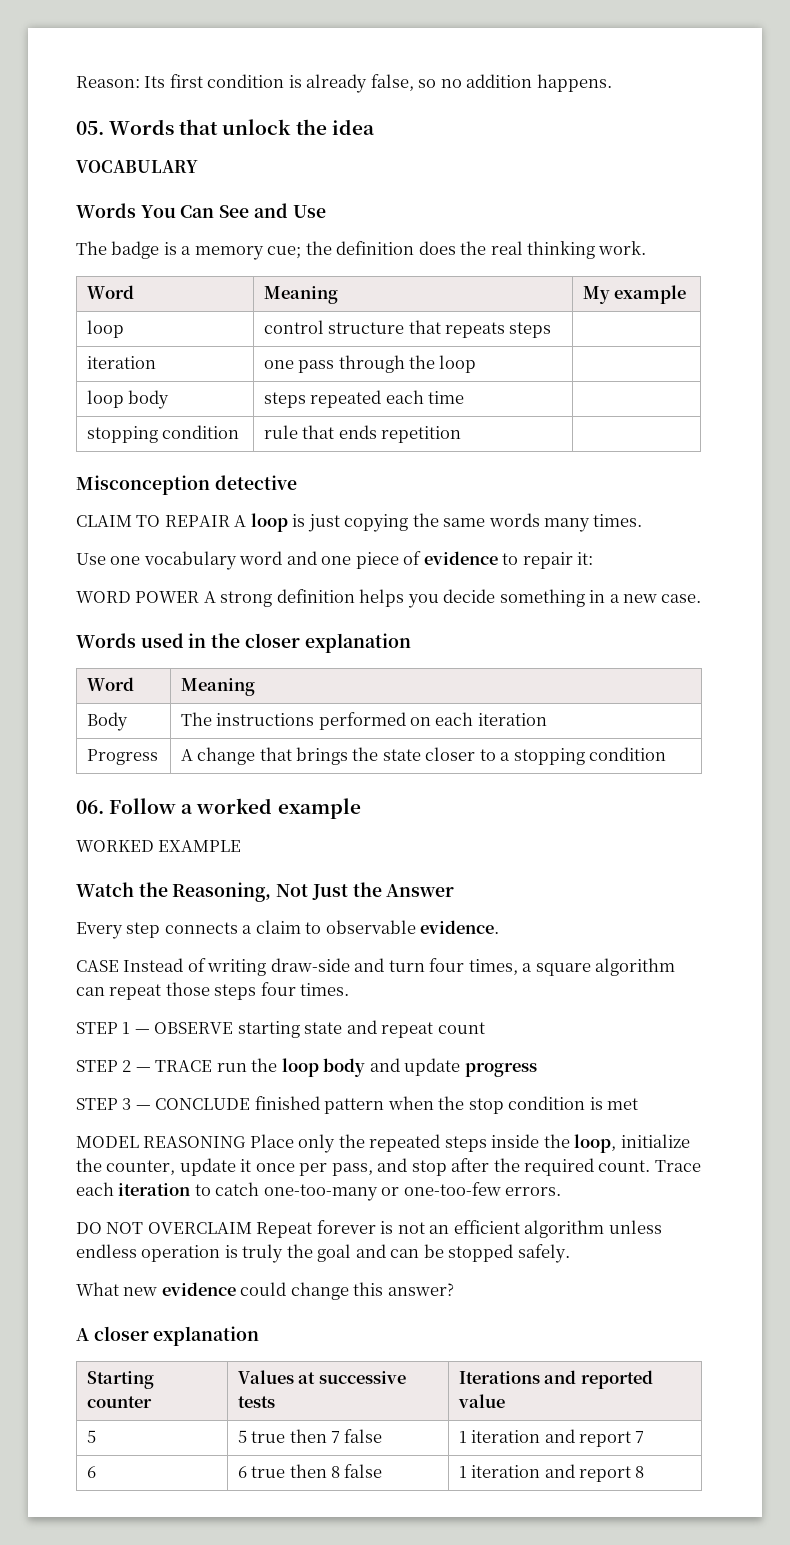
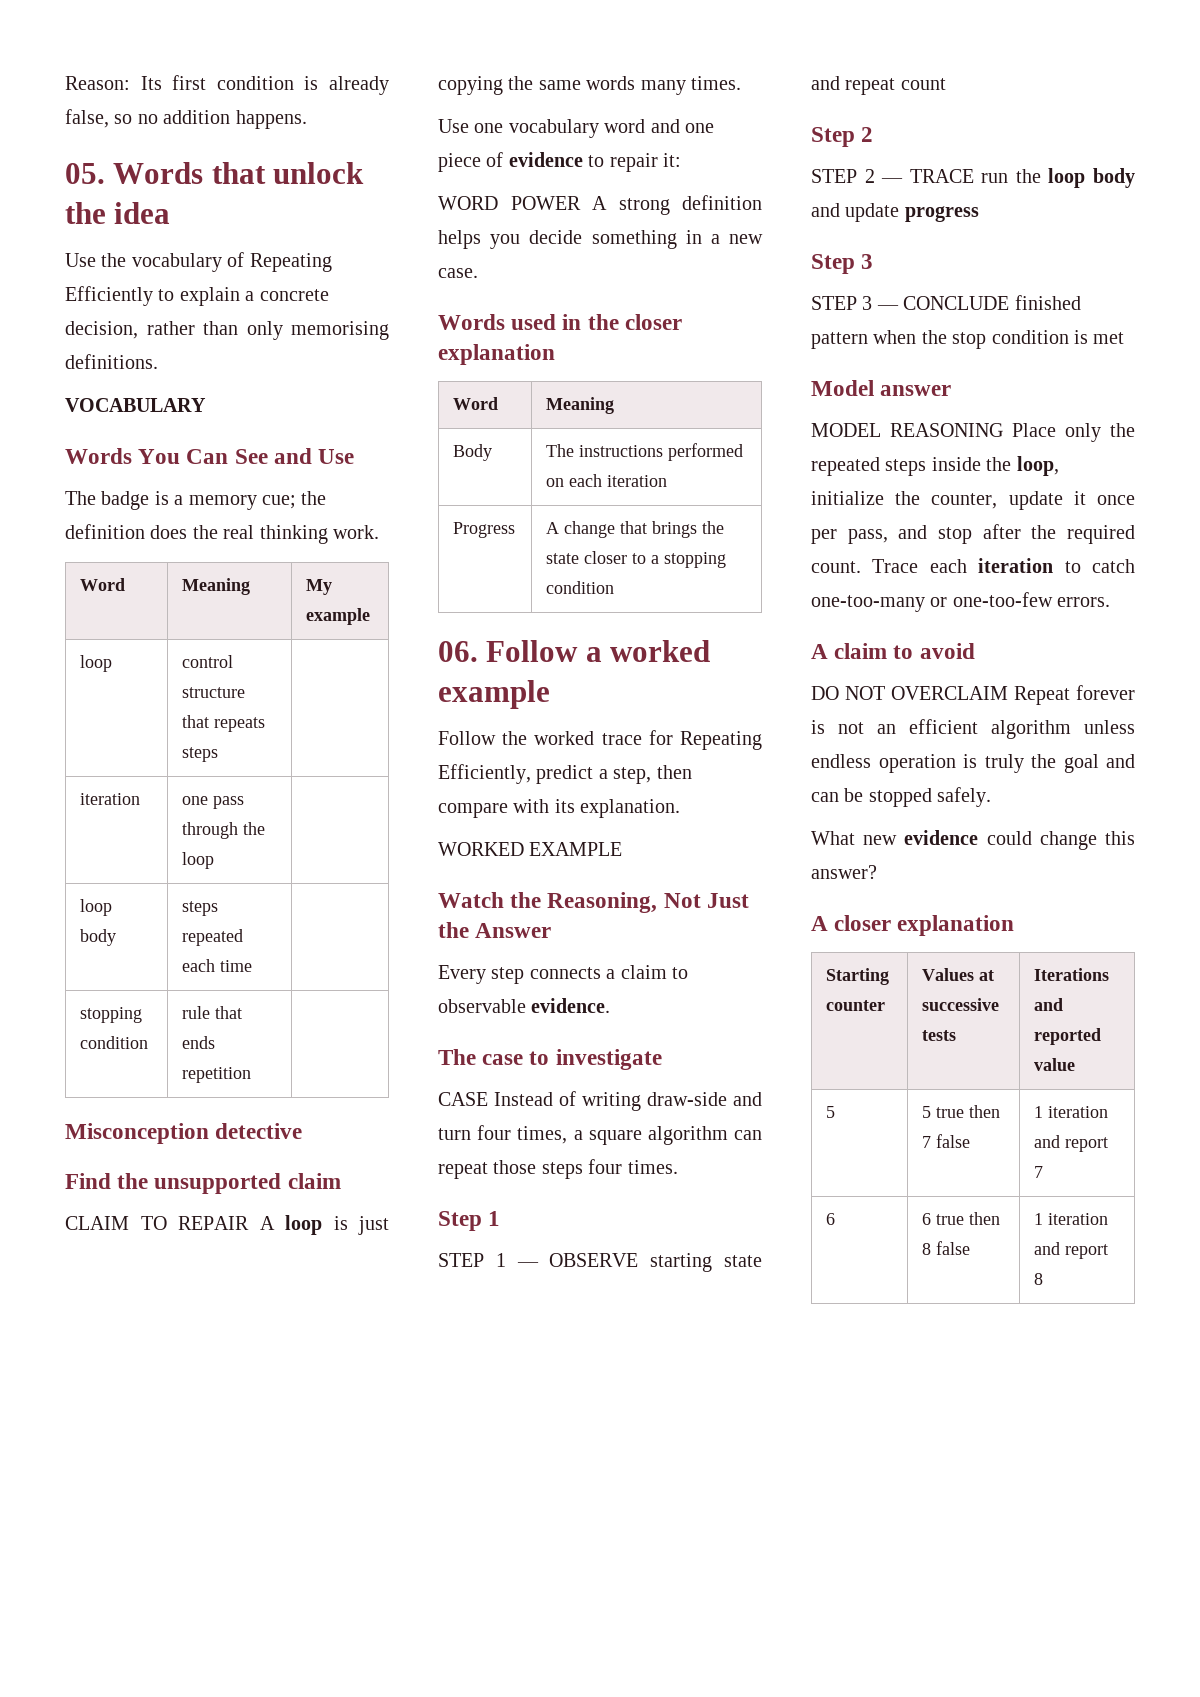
+ Use the vocabulary of Repeating Efficiently to explain a concrete decision, rather than only memorising definitions.
+ Find the unsupported claim
+ Follow the worked trace for Repeating Efficiently, predict a step, then compare with its explanation.
+ The case to investigate
+ Step 1
+ Step 2
+ Step 3
+ Model answer
+ A claim to avoid

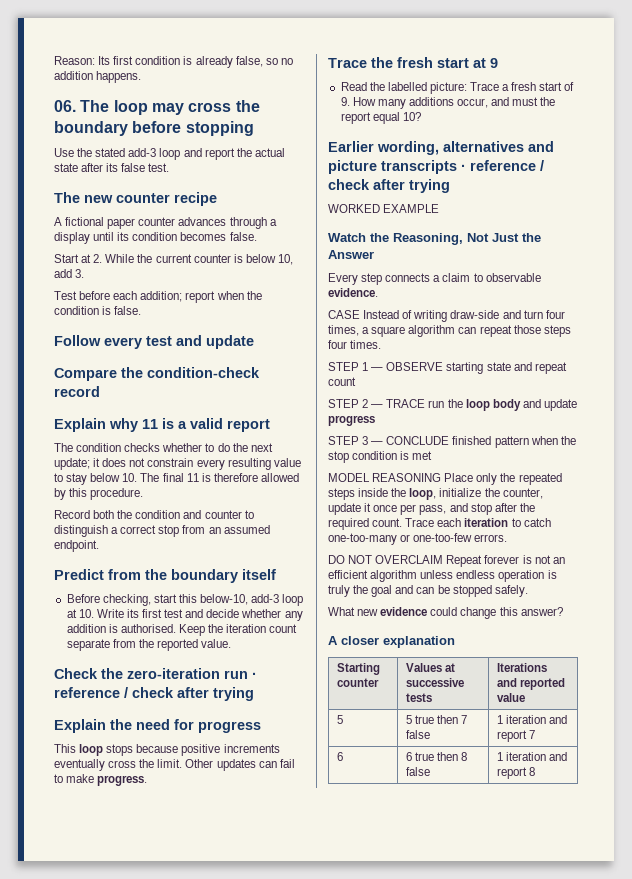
- 05. Words that unlock the idea
- Use the vocabulary of Repeating Efficiently to explain a concrete decision, rather than only memorising definitions.
- VOCABULARY
- Words You Can See and Use
- The badge is a memory cue; the definition does the real thinking work.
- Word | Meaning | My example
- loop | control structure that repeats steps |
- iteration | one pass through the loop |
- loop body | steps repeated each time |
- stopping condition | rule that ends repetition |
- Misconception detective
- Find the unsupported claim
- CLAIM TO REPAIR A loop is just copying the same words many times.
- Use one vocabulary word and one piece of evidence to repair it:
- WORD POWER A strong definition helps you decide something in a new case.
- Words used in the closer explanation
- Word | Meaning
- Body | The instructions performed on each iteration
- Progress | A change that brings the state closer to a stopping condition
- 06. Follow a worked example
- Follow the worked trace for Repeating Efficiently, predict a step, then compare with its explanation.
+ 06. The loop may cross the boundary before stopping
+ Use the stated add-3 loop and report the actual state after its false test.
+ The new counter recipe
+ A fictional paper counter advances through a display until its condition becomes false.
+ Start at 2. While the current counter is below 10, add 3.
+ Test before each addition; report when the condition is false.
+ Follow every test and update
+ Compare the condition-check record
+ Explain why 11 is a valid report
+ The condition checks whether to do the next update; it does not constrain every resulting value to stay below 10. The final 11 is therefore allowed by this procedure.
+ Record both the condition and counter to distinguish a correct stop from an assumed endpoint.
+ Predict from the boundary itself
+ Before checking, start this below-10, add-3 loop at 10. Write its first test and decide whether any addition is authorised. Keep the iteration count separate from the reported value.
+ Check the zero-iteration run · reference / check after trying
+ Explain the need for progress
+ This loop stops because positive increments eventually cross the limit. Other updates can fail to make progress.
+ Trace the fresh start at 9
+ Read the labelled picture: Trace a fresh start of 9. How many additions occur, and must the report equal 10?
+ Earlier wording, alternatives and picture transcripts · reference / check after trying
- The case to investigate
- Step 1
- Step 2
- Step 3
- Model answer
- A claim to avoid

